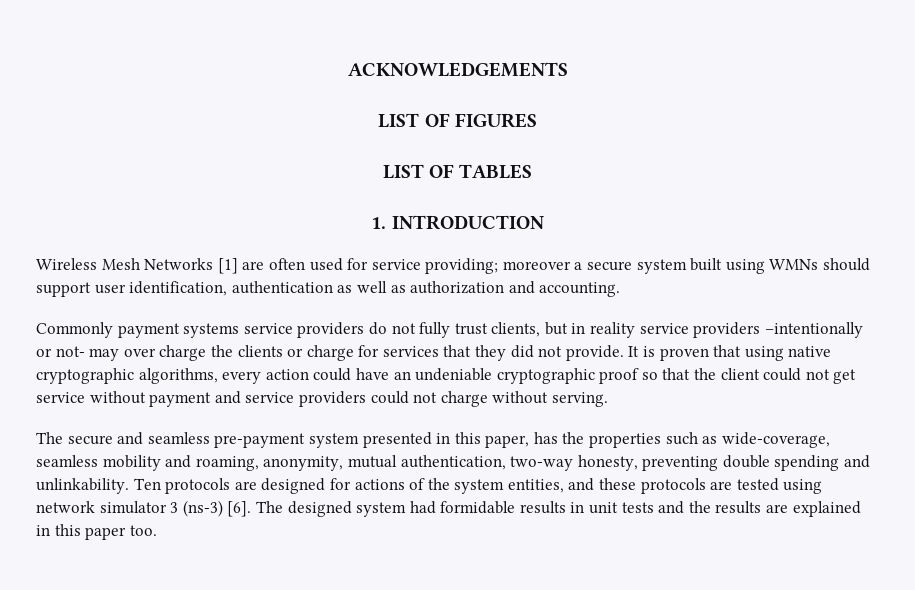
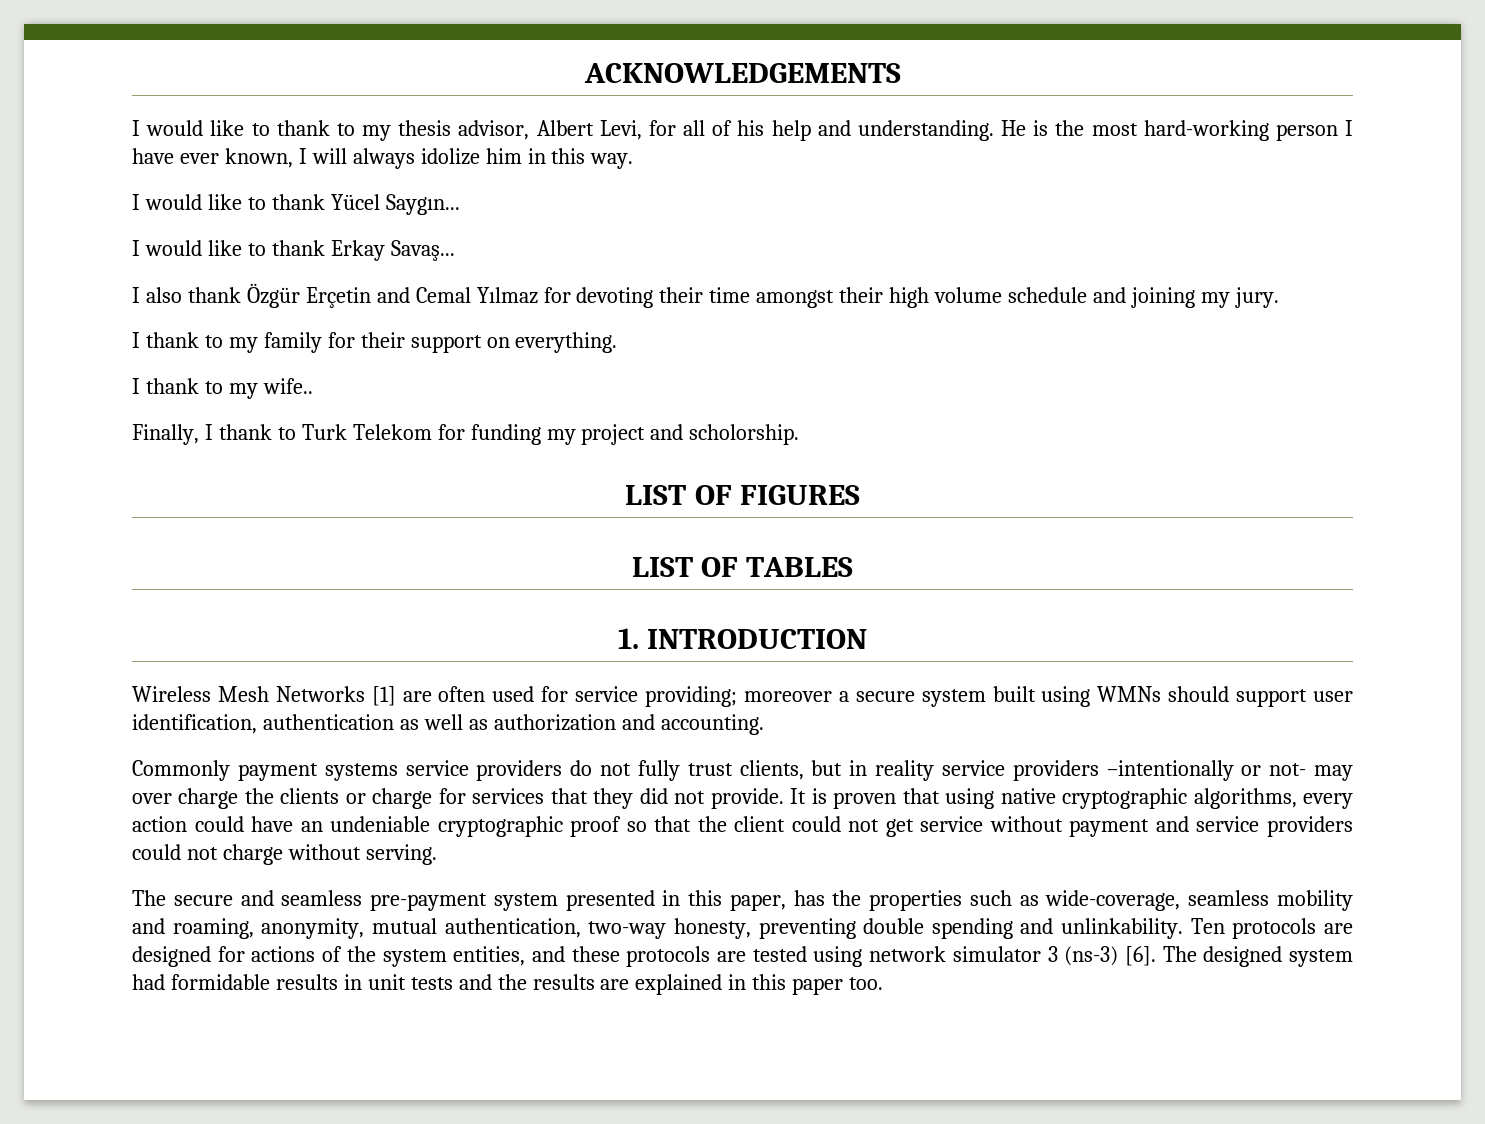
+ I would like to thank to my thesis advisor, Albert Levi, for all of his help and understanding. He is the most hard-working person I have ever known, I will always idolize him in this way.
+ I would like to thank Yücel Saygın...
+ I would like to thank Erkay Savaş...
+ I also thank Özgür Erçetin and Cemal Yılmaz for devoting their time amongst their high volume schedule and joining my jury.
+ I thank to my family for their support on everything.
+ I thank to my wife..
+ Finally, I thank to Turk Telekom for funding my project and scholorship.

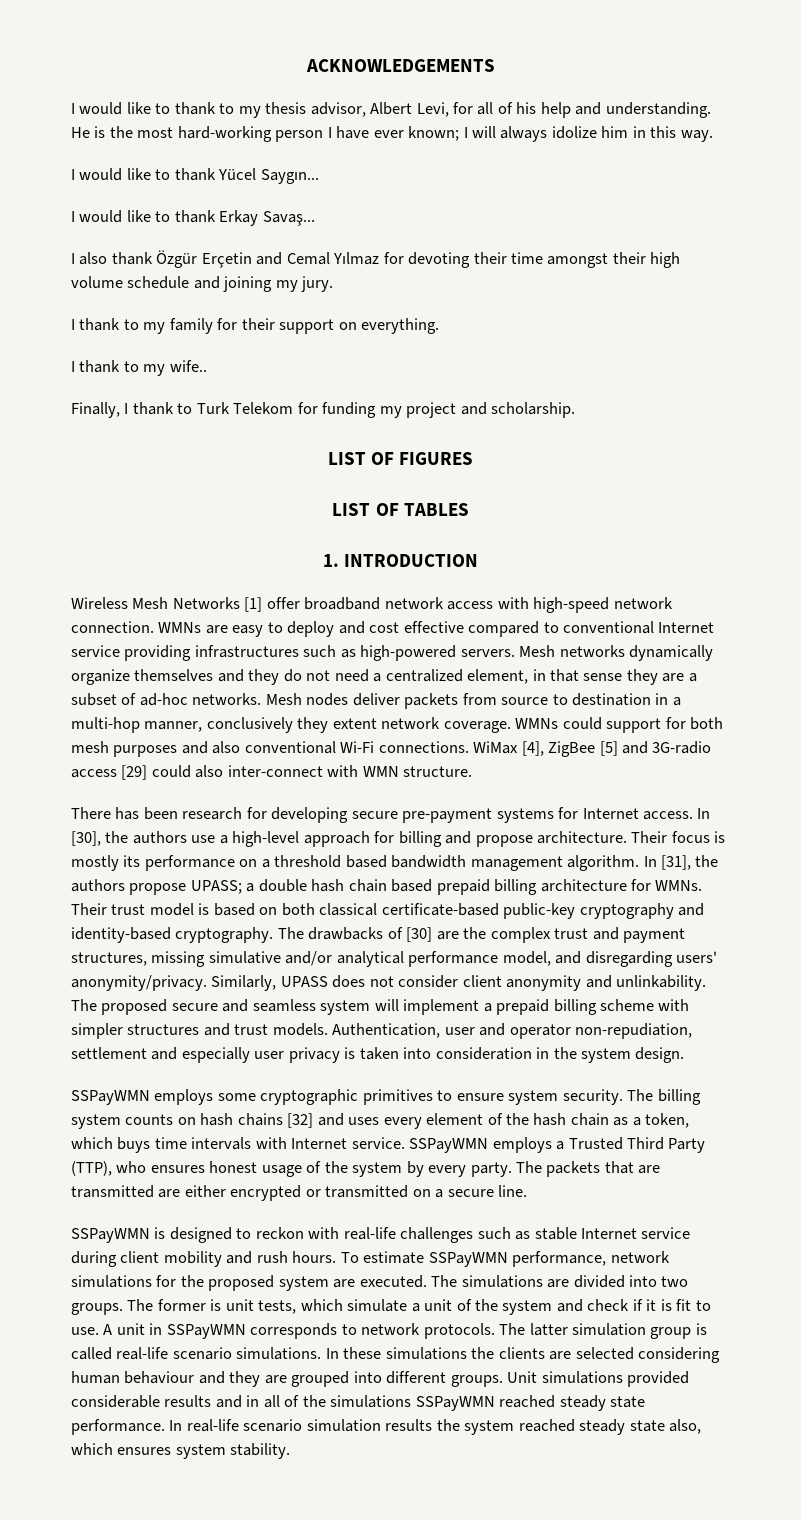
- He is the most hard-working person I have ever known, I will always idolize him in this way.
+ He is the most hard-working person I have ever known; I will always idolize him in this way.
- Finally, I thank to Turk Telekom for funding my project and scholorship.
+ Finally, I thank to Turk Telekom for funding my project and scholarship.
- Wireless Mesh Networks [1] are often used for service providing; moreover a secure system built using WMNs should support user identification, authentication as well as authorization and accounting.
- Commonly payment systems service providers do not fully trust clients, but in reality service providers –intentionally or not- may over charge the clients or charge for services that they did not provide. It is proven that using native cryptographic algorithms, every action could have an undeniable cryptographic proof so that the client could not get service without payment and service providers could not charge without serving.
- The secure and seamless pre-payment system presented in this paper, has the properties such as wide-coverage, seamless mobility and roaming, anonymity, mutual authentication, two-way honesty, preventing double spending and unlinkability. Ten protocols are designed for actions of the system entities, and these protocols are tested using network simulator 3 (ns-3) [6]. The designed system had formidable results in unit tests and the results are explained in this paper too.
+ Wireless Mesh Networks [1] offer broadband network access with high-speed network connection. WMNs are easy to deploy and cost effective compared to conventional Internet service providing infrastructures such as high-powered servers. Mesh networks dynamically organize themselves and they do not need a centralized element, in that sense they are a subset of ad-hoc networks. Mesh nodes deliver packets from source to destination in a multi-hop manner, conclusively they extent network coverage. WMNs could support for both mesh purposes and also conventional Wi-Fi connections. WiMax [4], ZigBee [5] and 3G-radio access [29] could also inter-connect with WMN structure.
+ There has been research for developing secure pre-payment systems for Internet access. In [30], the authors use a high-level approach for billing and propose architecture. Their focus is mostly its performance on a threshold based bandwidth management algorithm. In [31], the authors propose UPASS; a double hash chain based prepaid billing architecture for WMNs. Their trust model is based on both classical certificate-based public-key cryptography and identity-based cryptography. The drawbacks of [30] are the complex trust and payment structures, missing simulative and/or analytical performance model, and disregarding users' anonymity/privacy. Similarly, UPASS does not consider client anonymity and unlinkability. The proposed secure and seamless system will implement a prepaid billing scheme with simpler structures and trust models. Authentication, user and operator non-repudiation, settlement and especially user privacy is taken into consideration in the system design.
+ SSPayWMN employs some cryptographic primitives to ensure system security. The billing system counts on hash chains [32] and uses every element of the hash chain as a token, which buys time intervals with Internet service. SSPayWMN employs a Trusted Third Party (TTP), who ensures honest usage of the system by every party. The packets that are transmitted are either encrypted or transmitted on a secure line.
+ SSPayWMN is designed to reckon with real-life challenges such as stable Internet service during client mobility and rush hours. To estimate SSPayWMN performance, network simulations for the proposed system are executed. The simulations are divided into two groups. The former is unit tests, which simulate a unit of the system and check if it is fit to use. A unit in SSPayWMN corresponds to network protocols. The latter simulation group is called real-life scenario simulations. In these simulations the clients are selected considering human behaviour and they are grouped into different groups. Unit simulations provided considerable results and in all of the simulations SSPayWMN reached steady state performance. In real-life scenario simulation results the system reached steady state also, which ensures system stability.

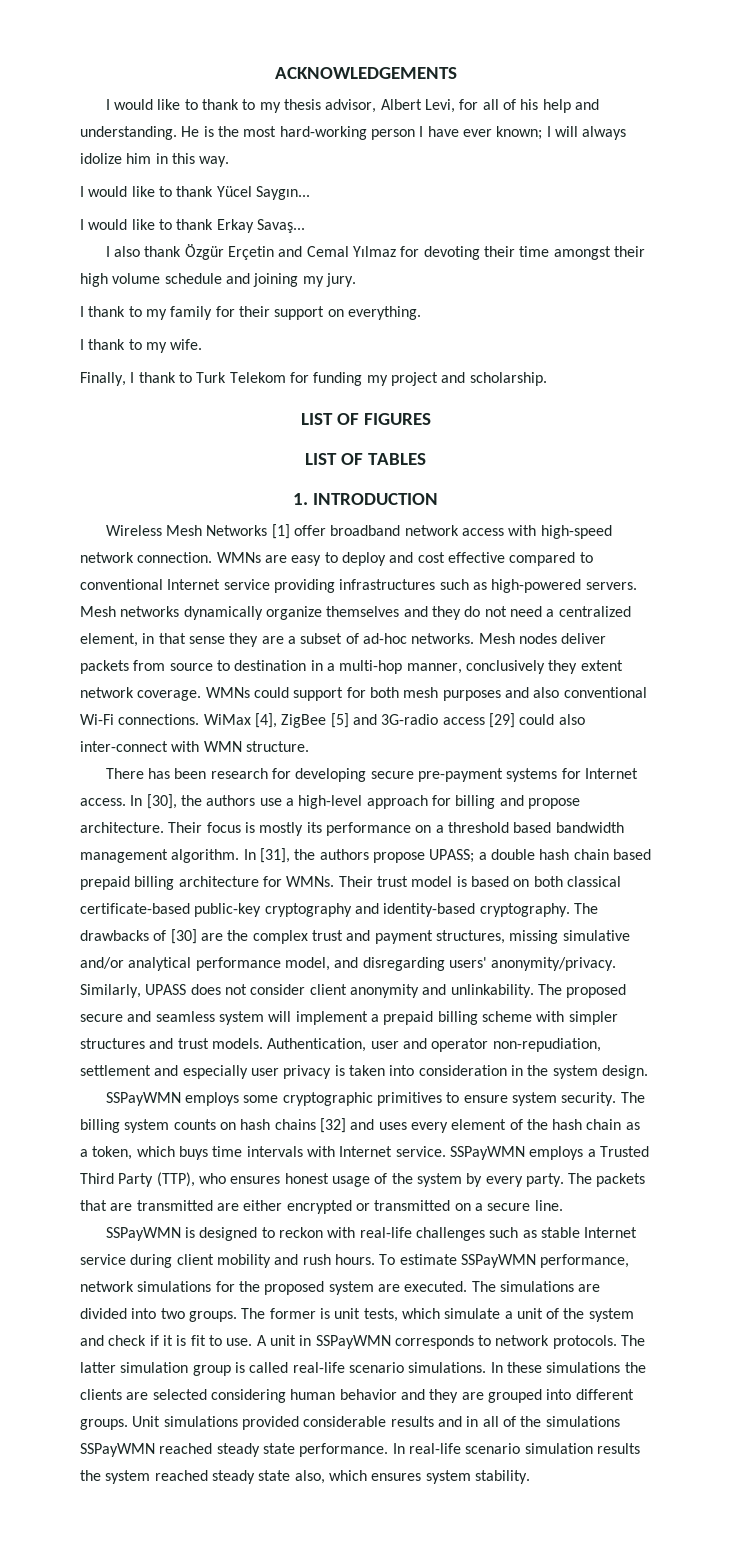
- I thank to my wife..
+ I thank to my wife.
- In these simulations the clients are selected considering human behaviour and they are grouped into different groups.
+ In these simulations the clients are selected considering human behavior and they are grouped into different groups.

